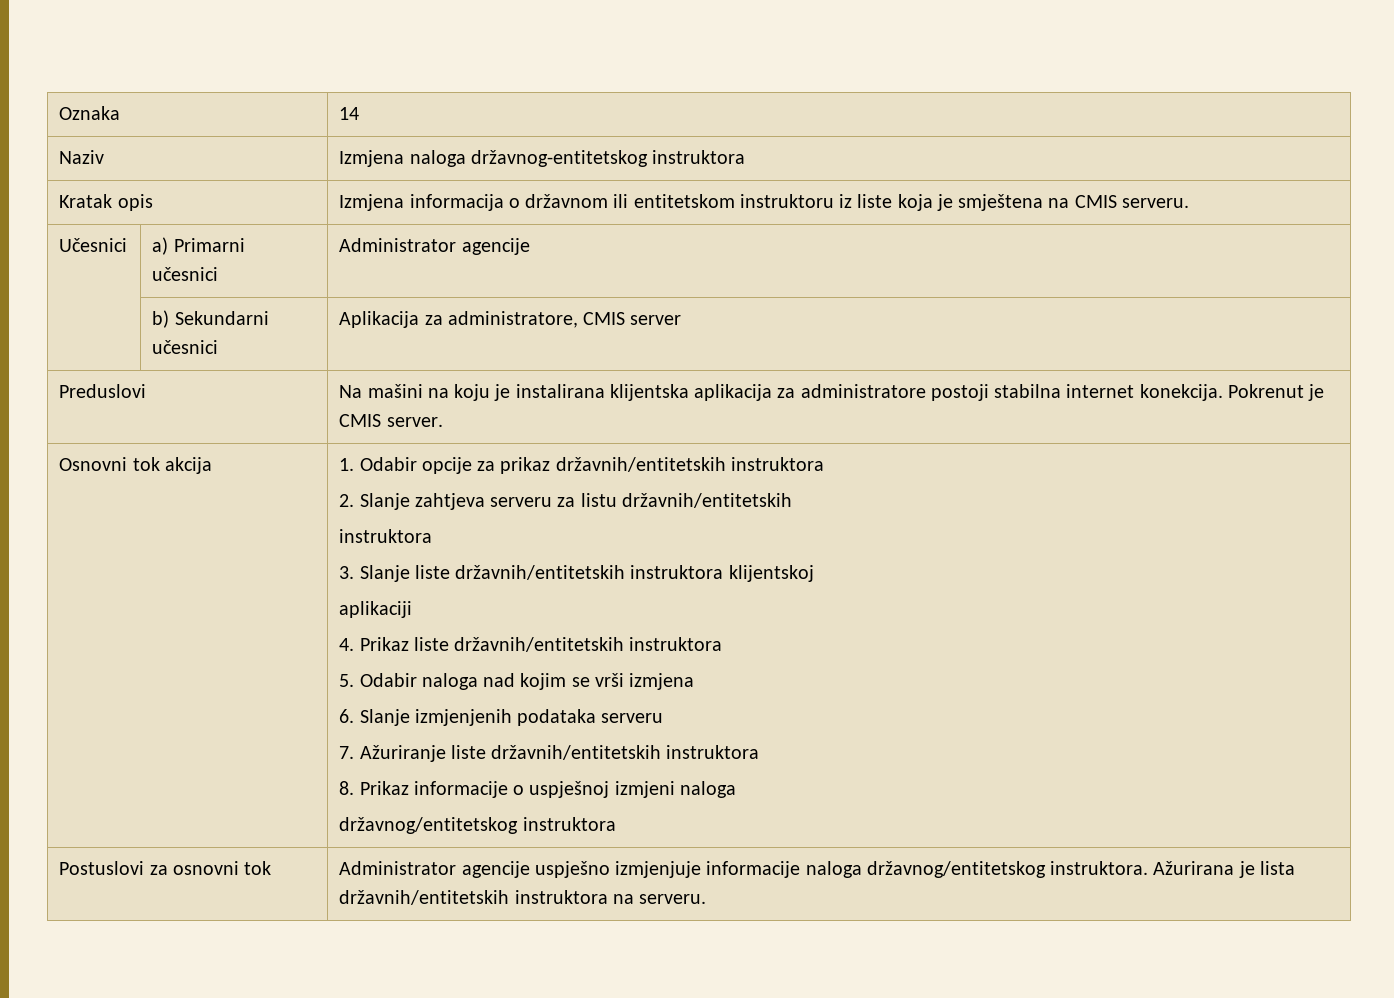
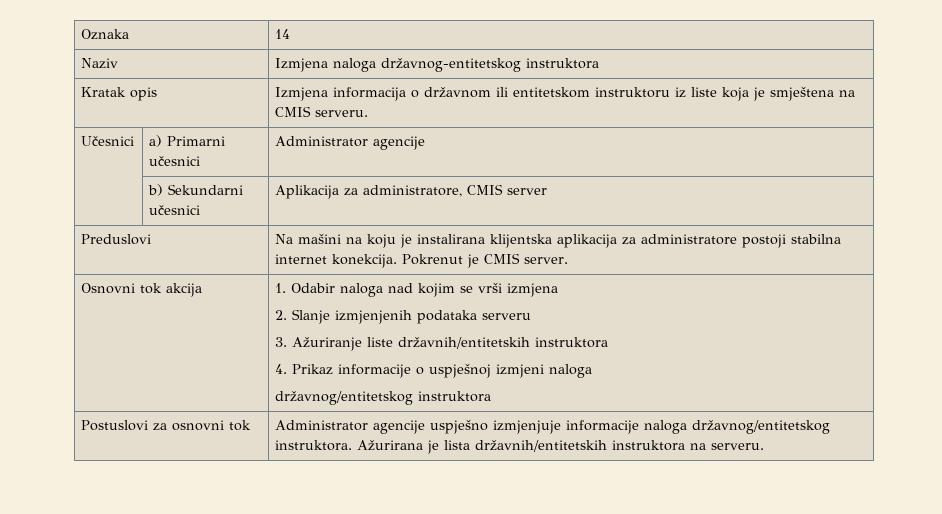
- 1. Odabir opcije za prikaz državnih/entitetskih instruktora
- 2. Slanje zahtjeva serveru za listu državnih/entitetskih
- instruktora
- 3. Slanje liste državnih/entitetskih instruktora klijentskoj
- aplikaciji
- 4. Prikaz liste državnih/entitetskih instruktora
- 5. Odabir naloga nad kojim se vrši izmjena
+ 1. Odabir naloga nad kojim se vrši izmjena
- 6. Slanje izmjenjenih podataka serveru
+ 2. Slanje izmjenjenih podataka serveru
- 7. Ažuriranje liste državnih/entitetskih instruktora
+ 3. Ažuriranje liste državnih/entitetskih instruktora
- 8. Prikaz informacije o uspješnoj izmjeni naloga
+ 4. Prikaz informacije o uspješnoj izmjeni naloga

